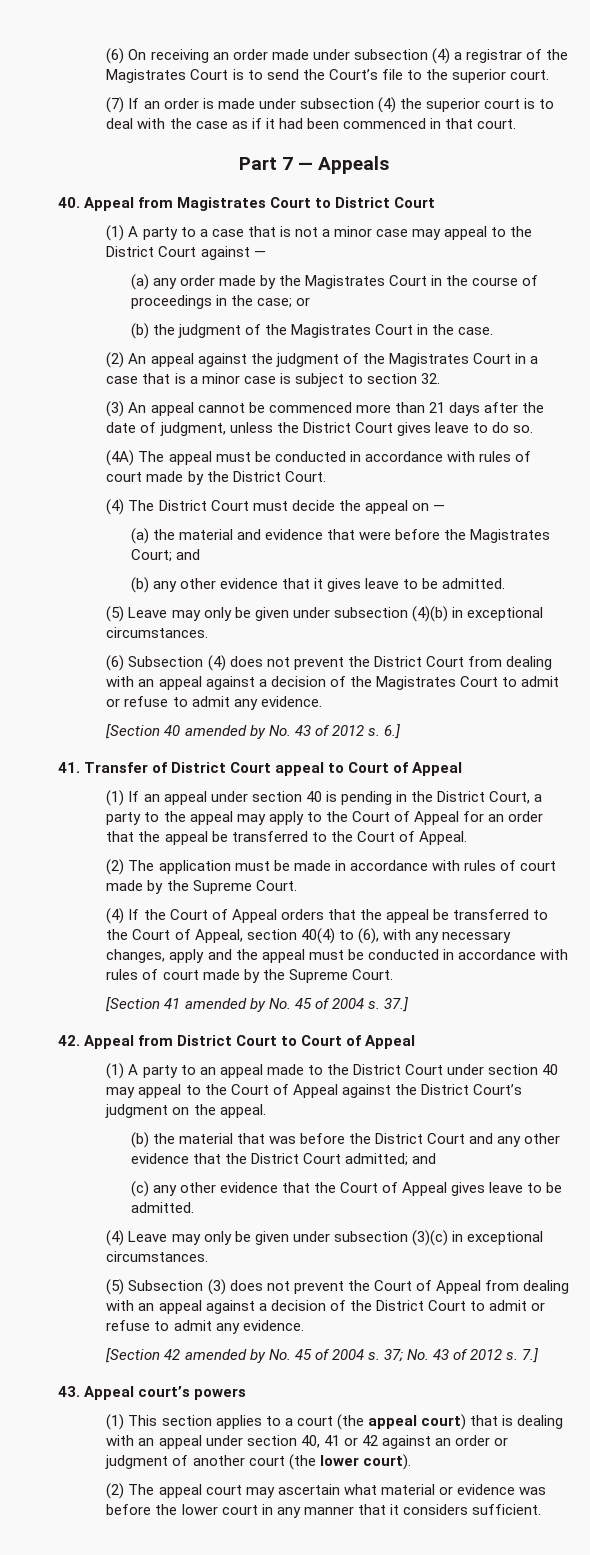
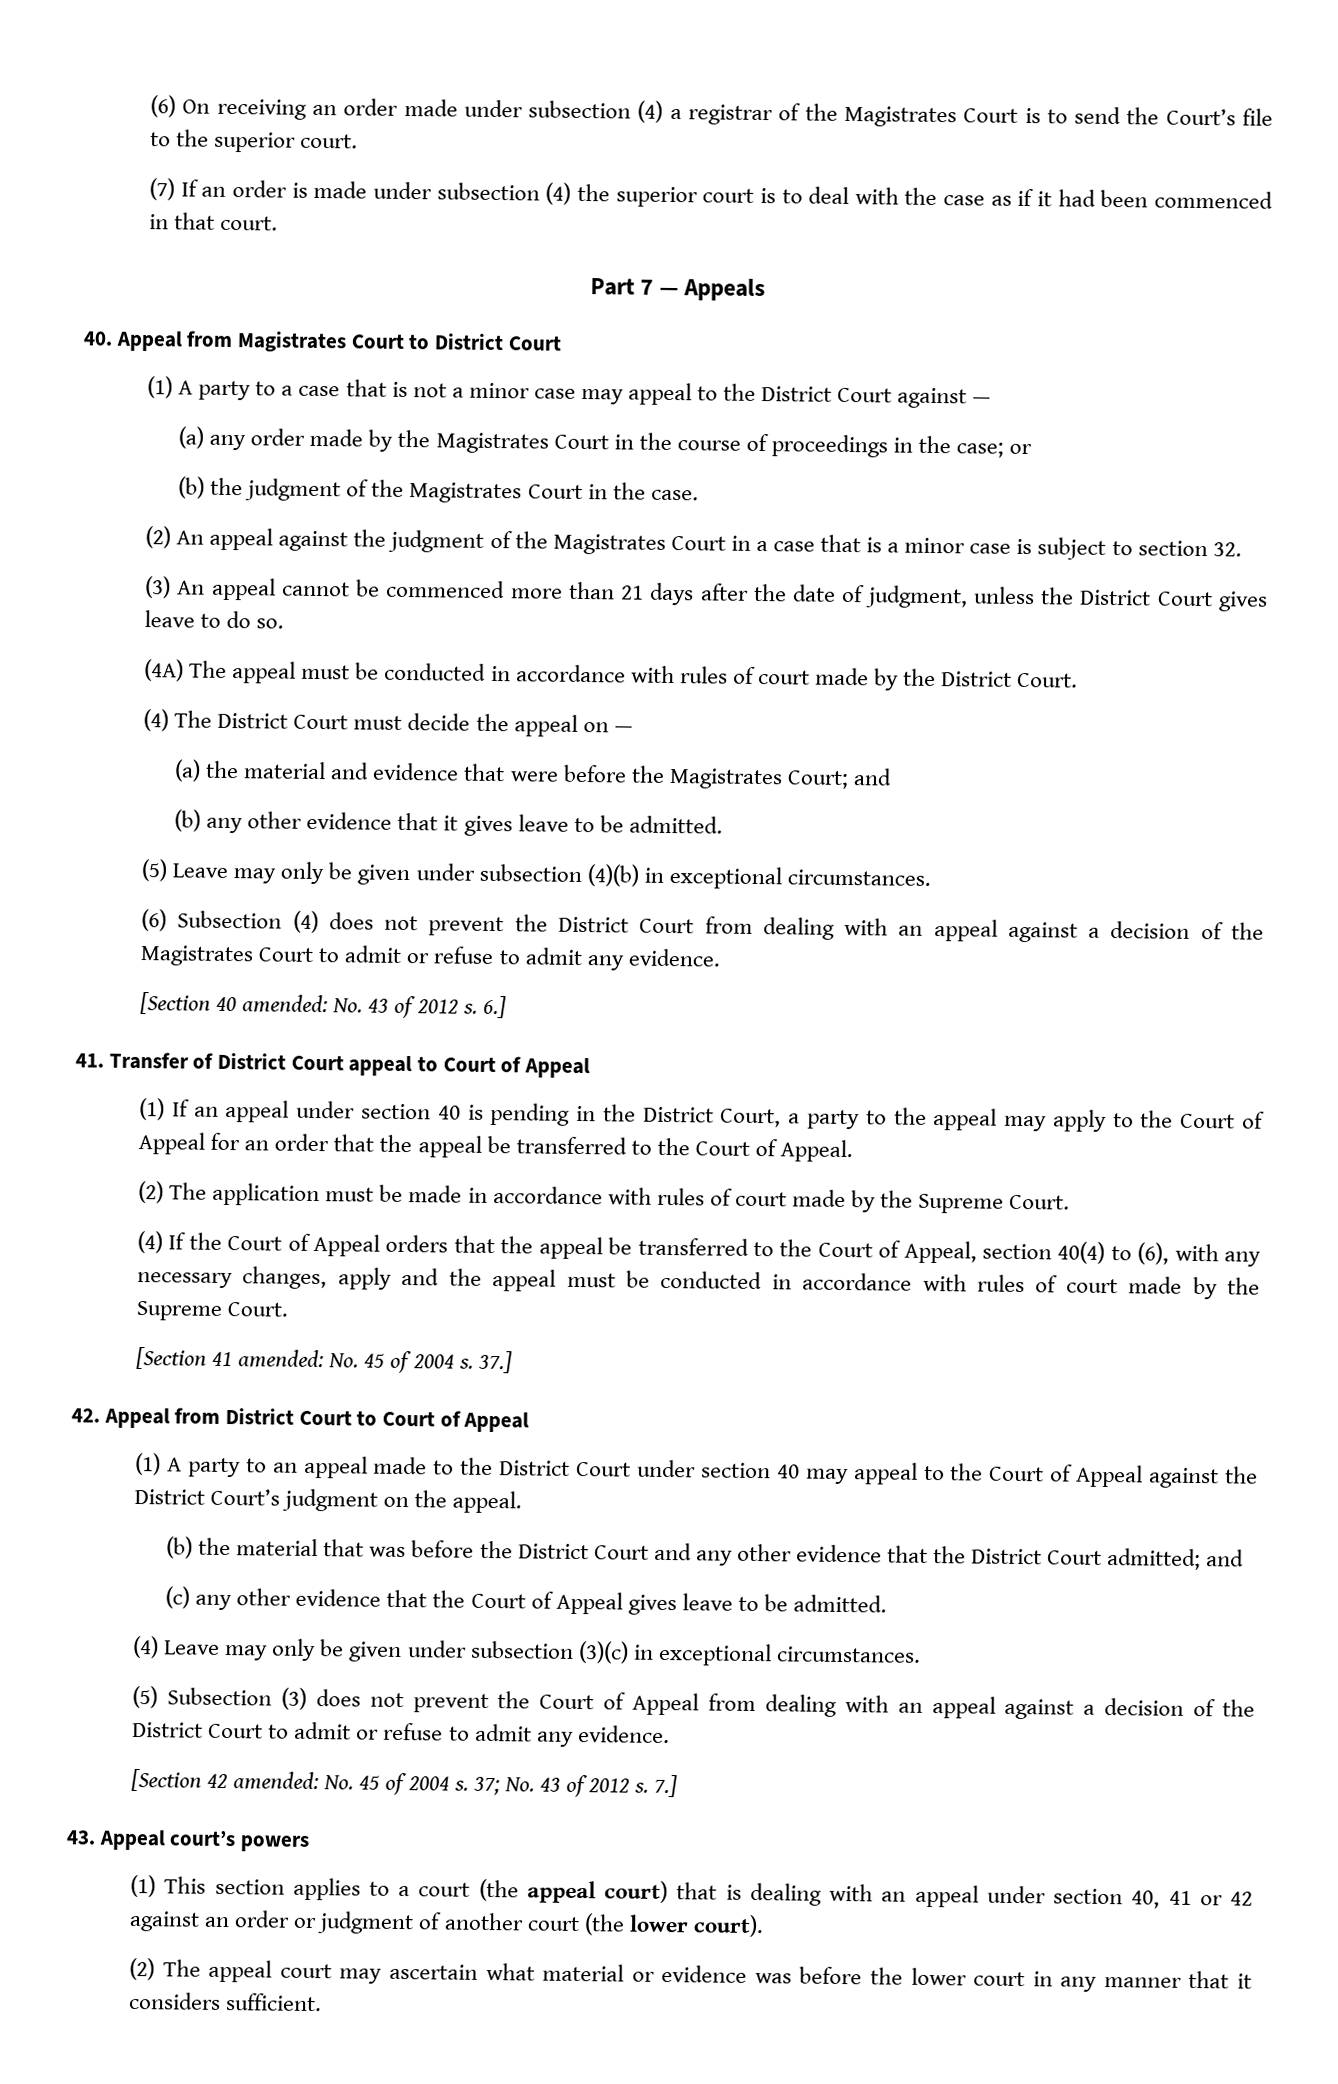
- [Section 40 amended by No. 43 of 2012 s.
+ [Section 40 amended: No. 43 of 2012 s.
- [Section 41 amended by No. 45 of 2004 s.
+ [Section 41 amended: No. 45 of 2004 s.
- [Section 42 amended by No. 45 of 2004 s.
+ [Section 42 amended: No. 45 of 2004 s.

